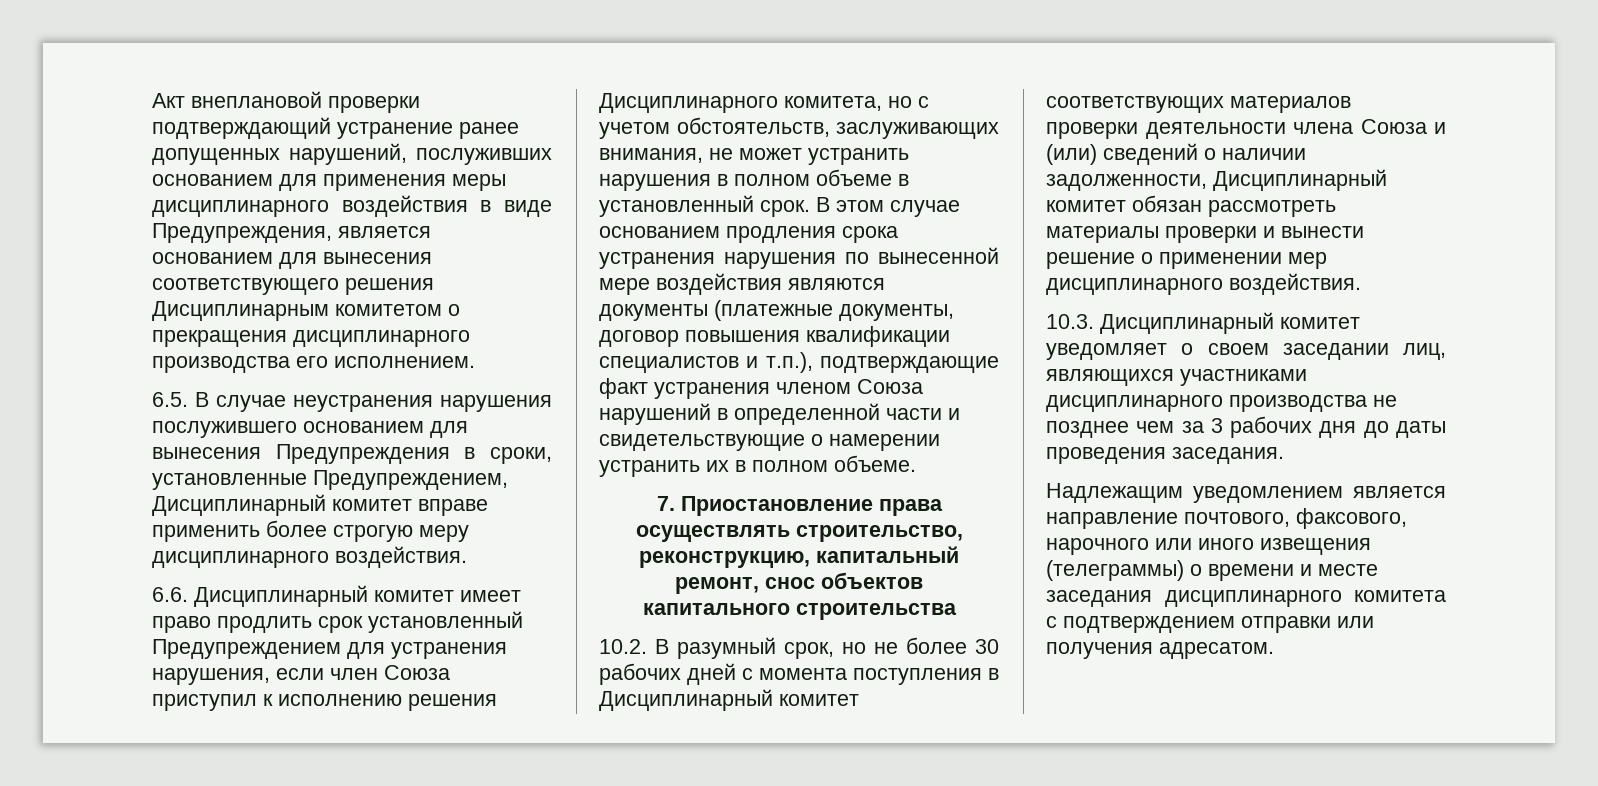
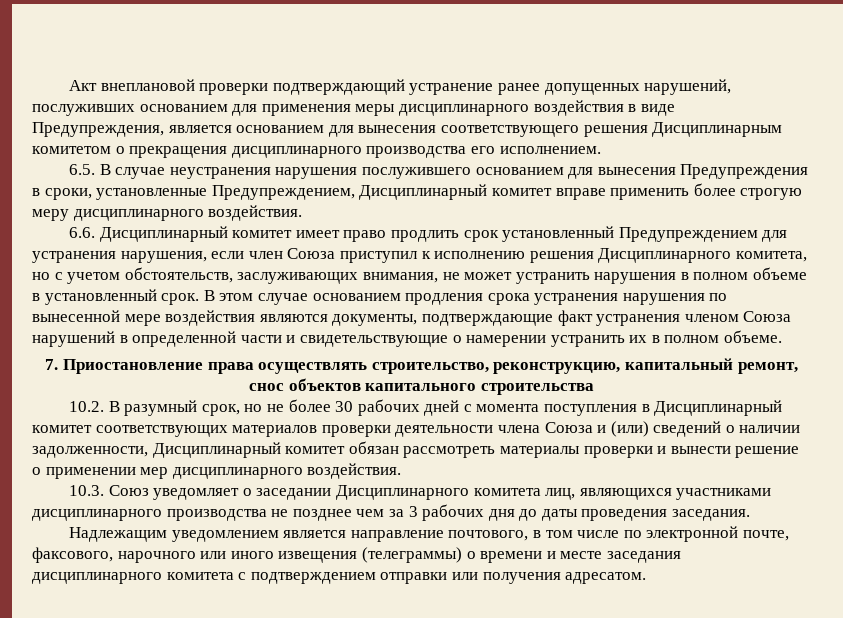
- В этом случае основанием продления срока устранения нарушения по вынесенной мере воздействия являются документы (платежные документы, договор повышения квалификации специалистов и т.п.), подтверждающие факт устранения членом Союза нарушений в определенной части и свидетельствующие о намерении устранить их в полном объеме.
+ В этом случае основанием продления срока устранения нарушения по вынесенной мере воздействия являются документы, подтверждающие факт устранения членом Союза нарушений в определенной части и свидетельствующие о намерении устранить их в полном объеме.
- 10.3. Дисциплинарный комитет уведомляет о своем заседании лиц, являющихся участниками дисциплинарного производства не позднее чем за 3 рабочих дня до даты проведения заседания.
+ 10.3. Союз уведомляет о заседании Дисциплинарного комитета лиц, являющихся участниками дисциплинарного производства не позднее чем за 3 рабочих дня до даты проведения заседания.
- Надлежащим уведомлением является направление почтового, факсового, нарочного или иного извещения (телеграммы) о времени и месте заседания дисциплинарного комитета с подтверждением отправки или получения адресатом.
+ Надлежащим уведомлением является направление почтового, в том числе по электронной почте, факсового, нарочного или иного извещения (телеграммы) о времени и месте заседания дисциплинарного комитета с подтверждением отправки или получения адресатом.

